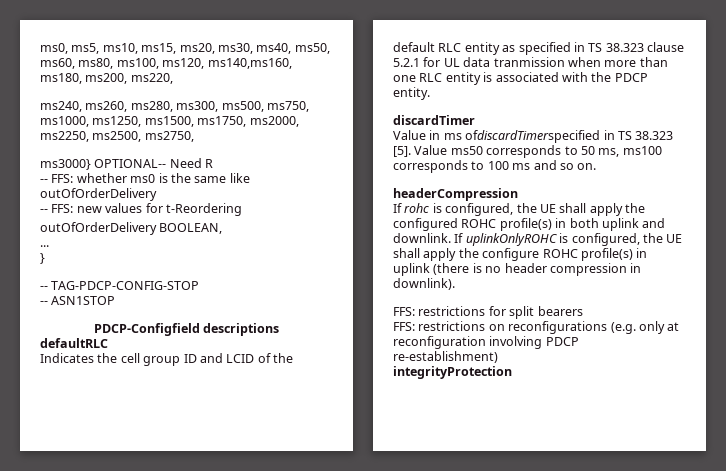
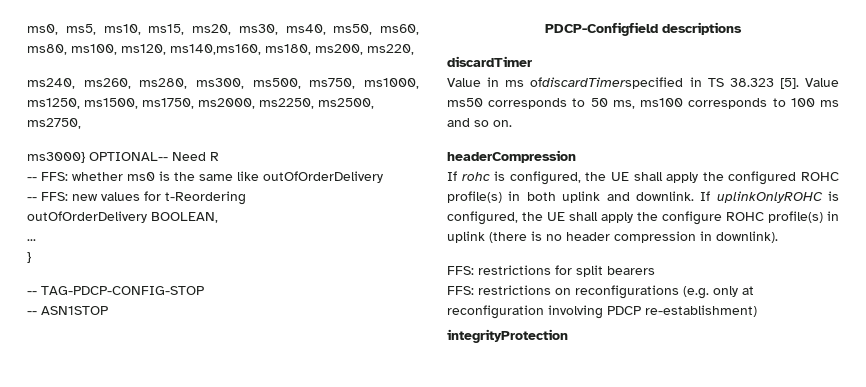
- defaultRLC
- Indicates the cell group ID and LCID of the default RLC entity as specified in TS 38.323 clause 5.2.1 for UL data tranmission when more than one RLC entity is associated with the PDCP entity.

